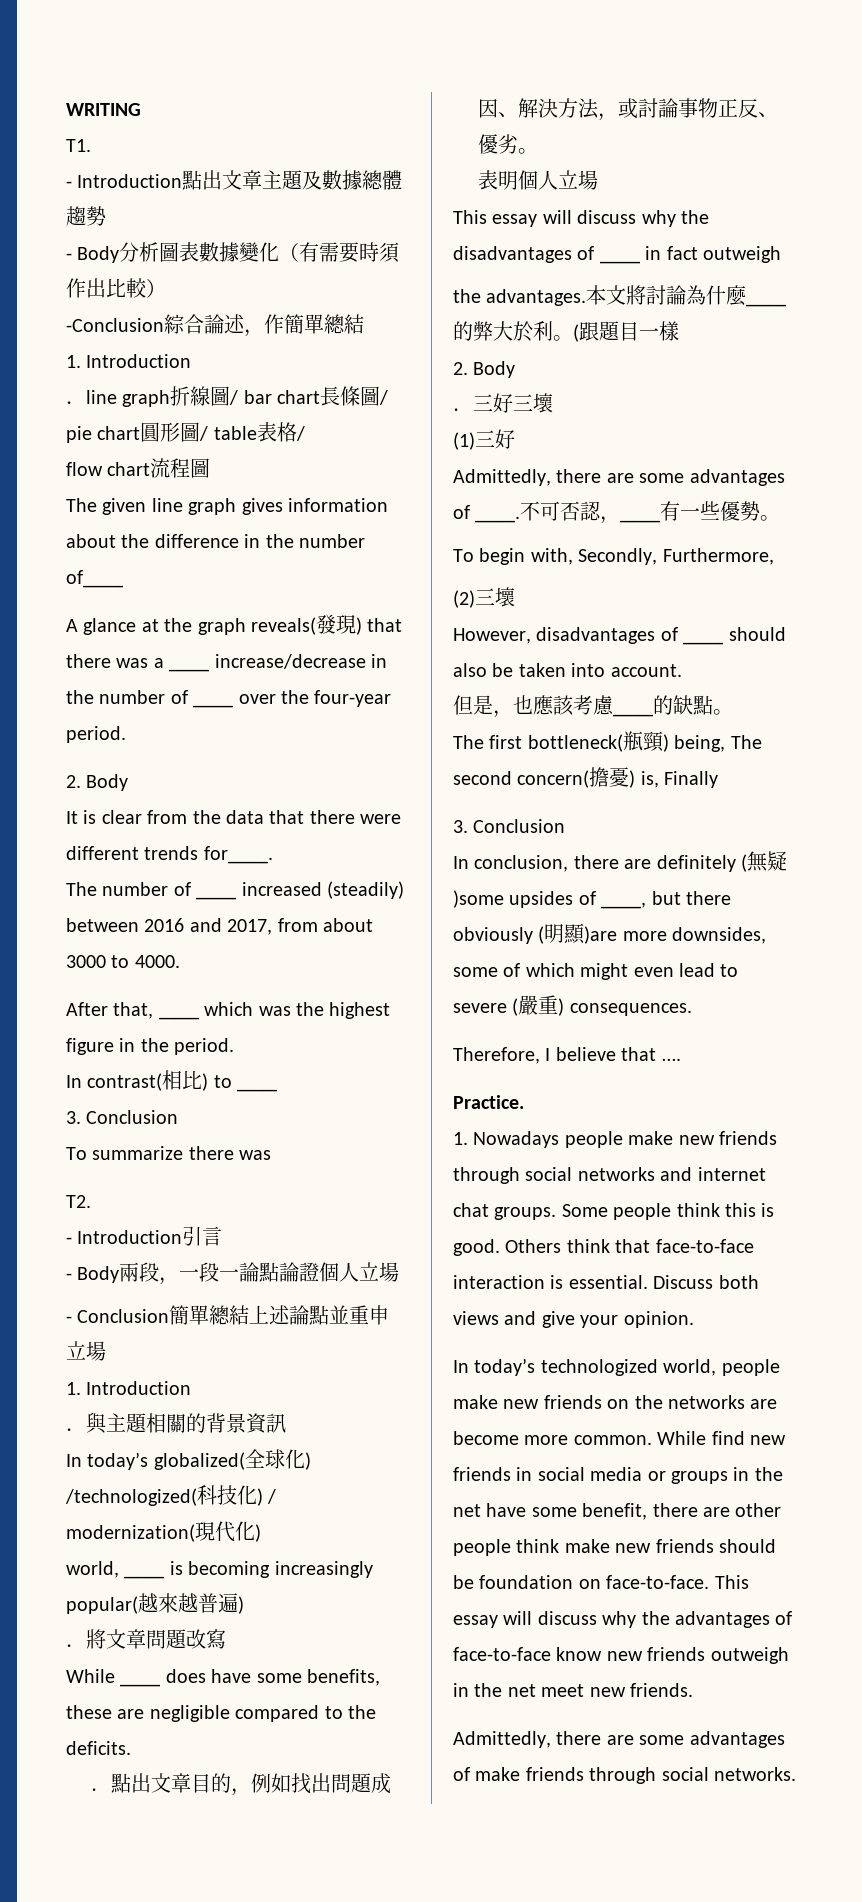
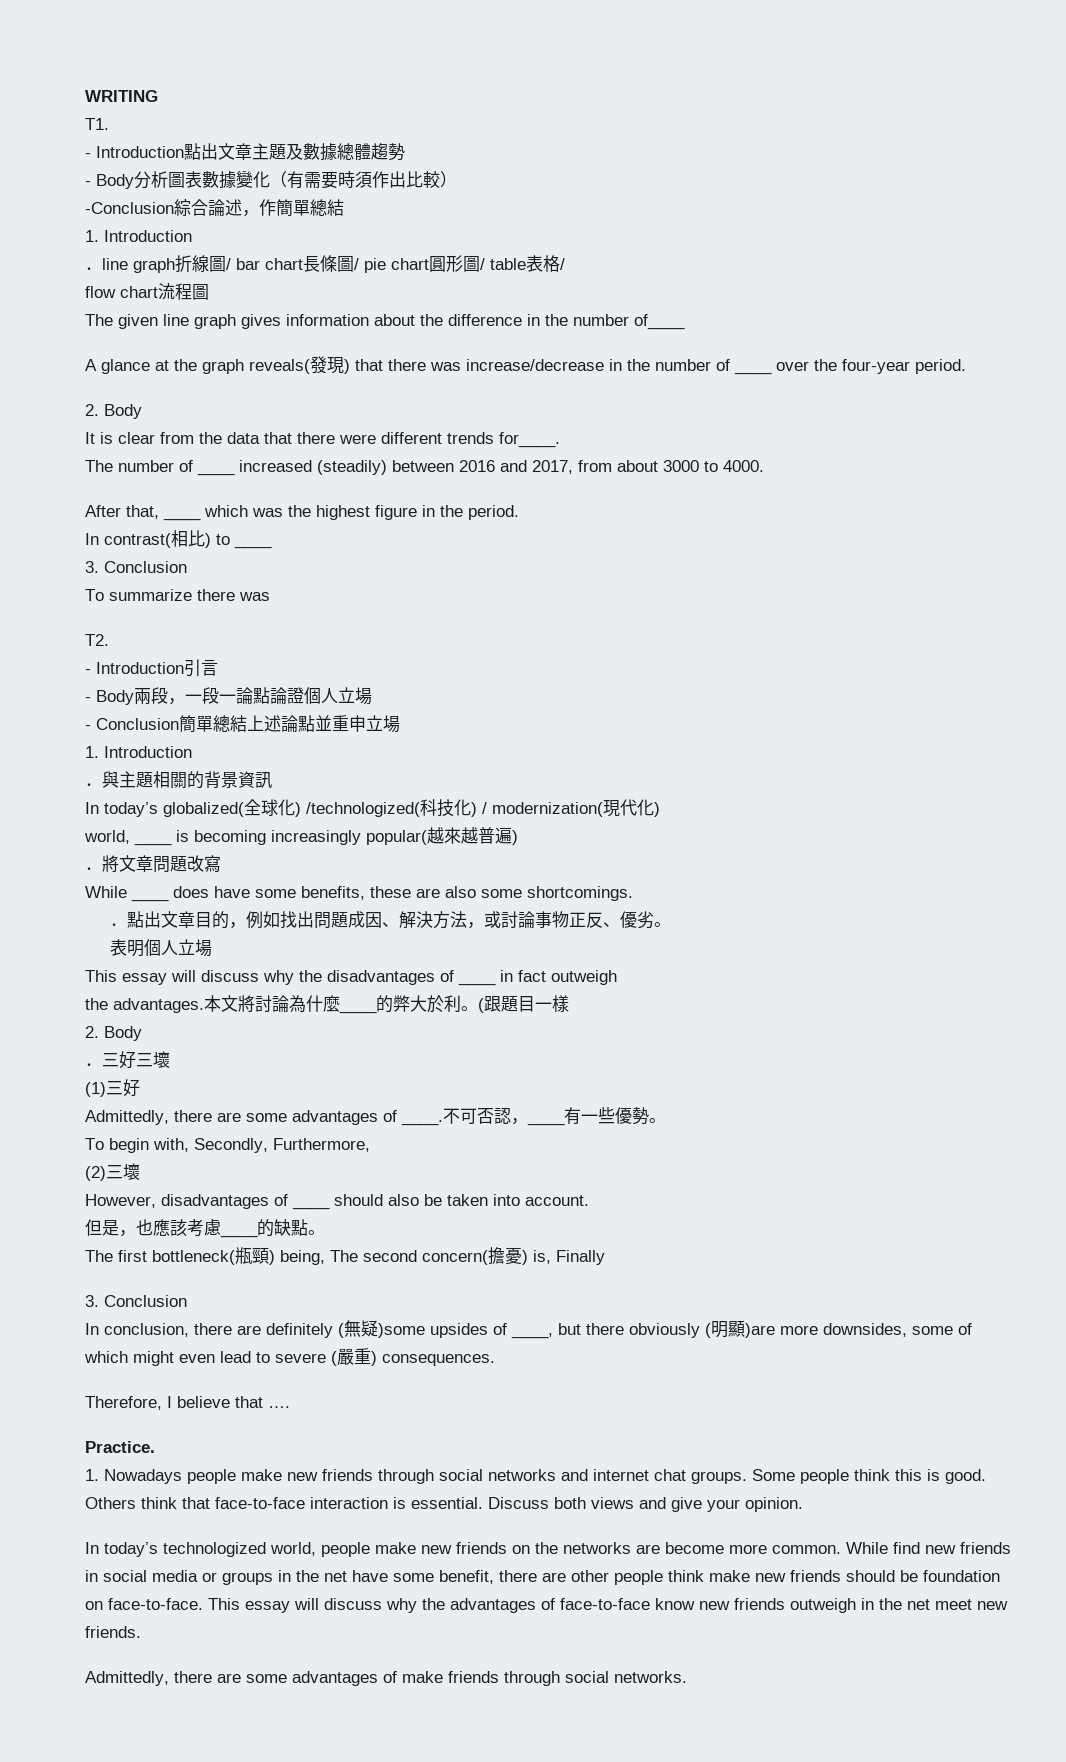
- A glance at the graph reveals(發現) that there was a ____ increase/decrease in the number of ____ over the four-year period.
+ A glance at the graph reveals(發現) that there was increase/decrease in the number of ____ over the four-year period.
- While ____ does have some benefits, these are negligible compared to the deficits.
+ While ____ does have some benefits, these are also some shortcomings.

